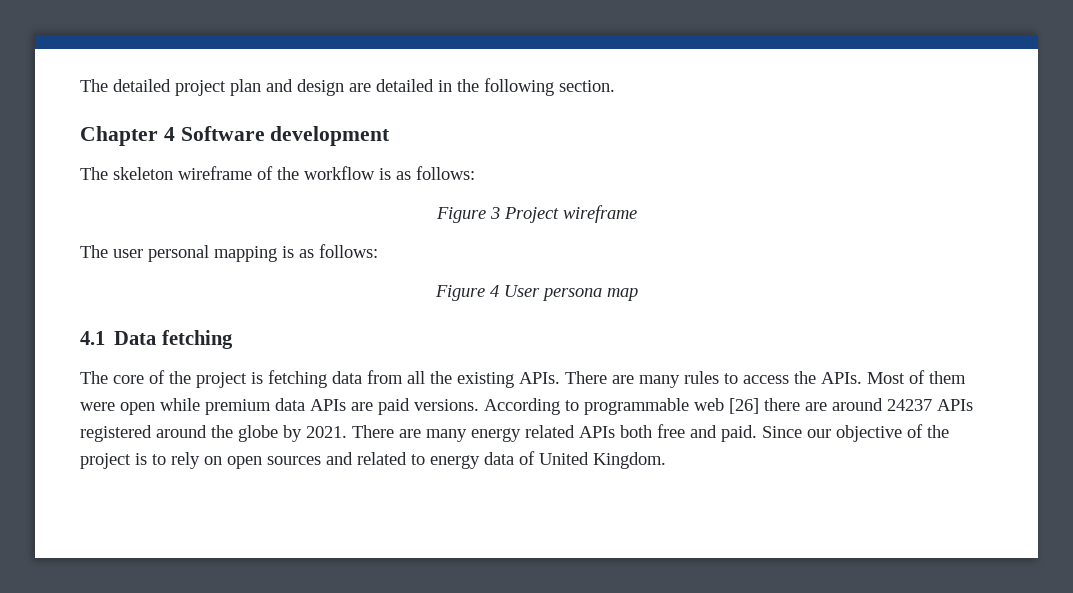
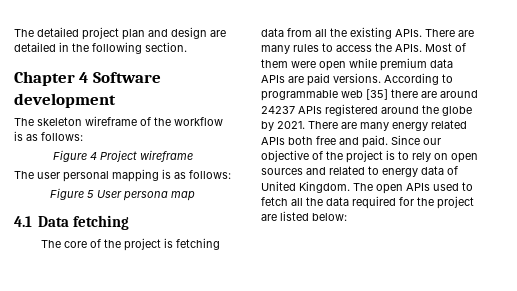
- Figure 3 Project wireframe
+ Figure 4 Project wireframe
- Figure 4 User persona map
+ Figure 5 User persona map
- According to programmable web [26] there are around 24237 APIs registered around the globe by 2021.
+ According to programmable web [35] there are around 24237 APIs registered around the globe by 2021.
+ The open APIs used to fetch all the data required for the project are listed below:

